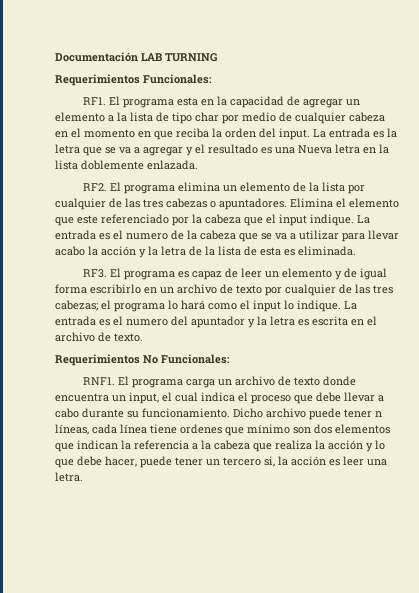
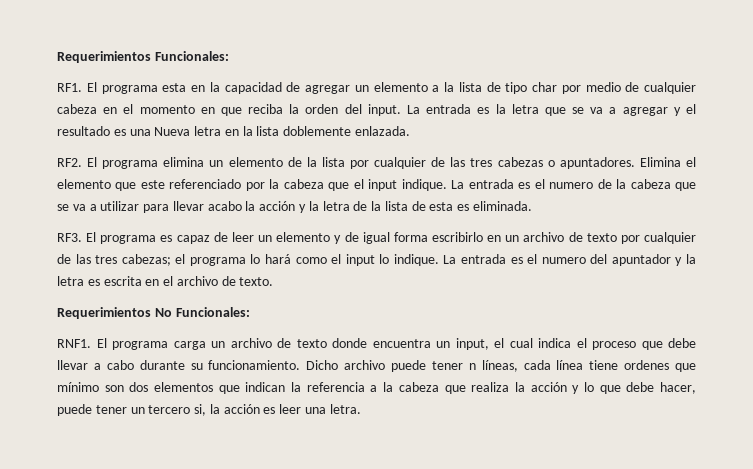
- Documentación LAB TURNING

